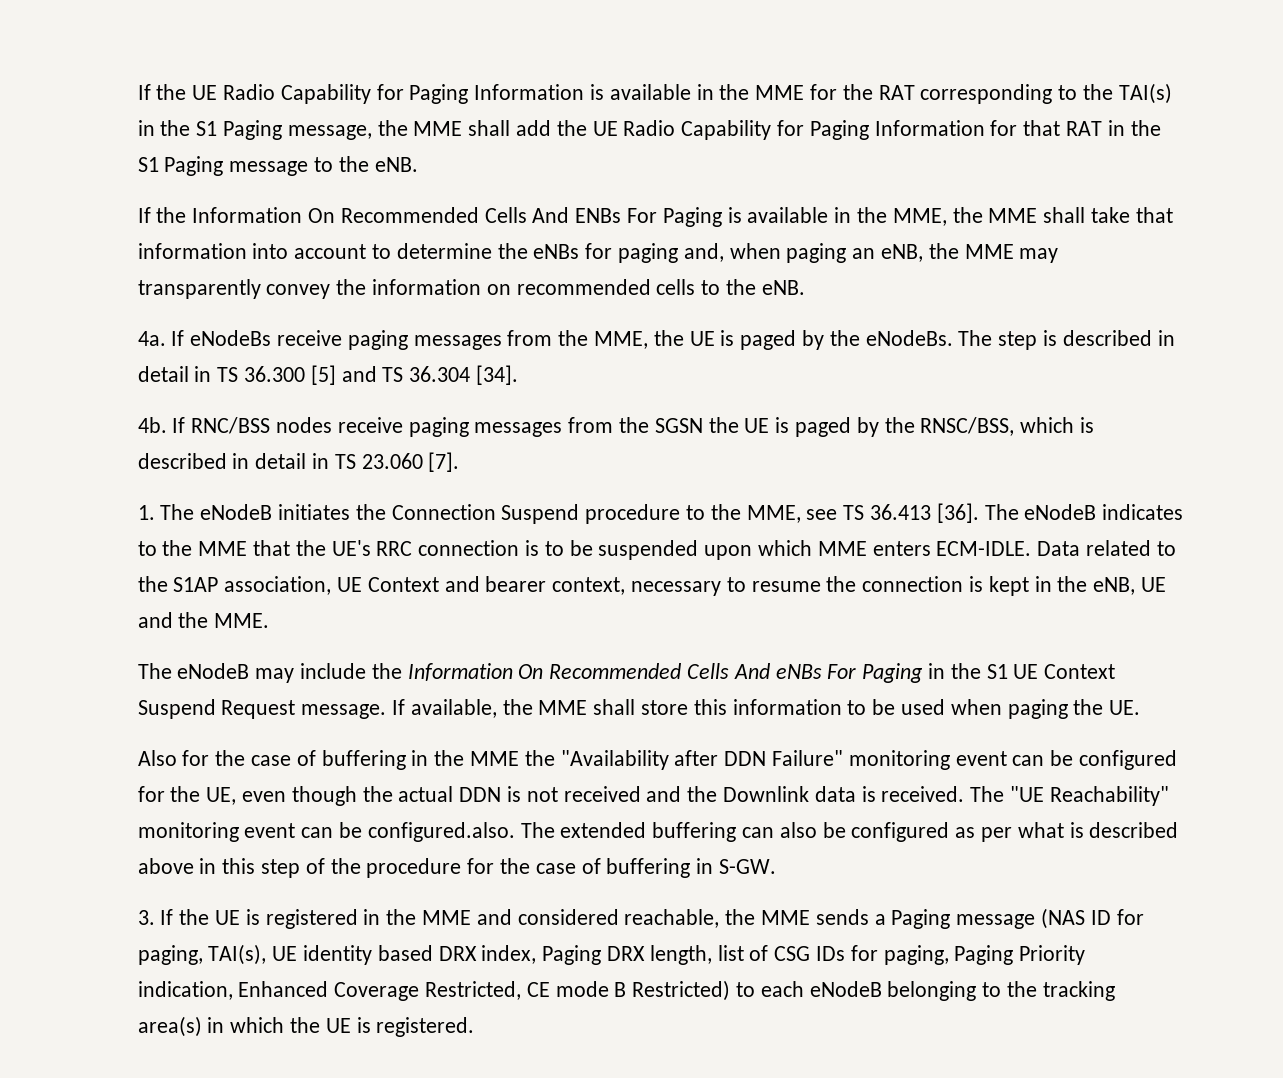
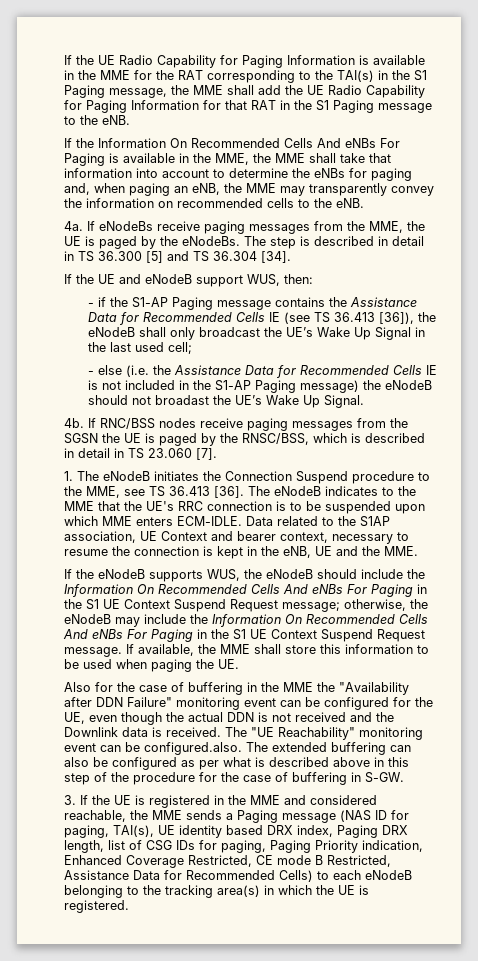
- If the Information On Recommended Cells And ENBs For Paging is available in the MME, the MME shall take that information into account to determine the eNBs for paging and, when paging an eNB, the MME may transparently convey the information on recommended cells to the eNB.
+ If the Information On Recommended Cells And eNBs For Paging is available in the MME, the MME shall take that information into account to determine the eNBs for paging and, when paging an eNB, the MME may transparently convey the information on recommended cells to the eNB.
+ If the UE and eNodeB support WUS, then:
+ - if the S1-AP Paging message contains the Assistance Data for Recommended Cells IE (see TS 36.413 [36]), the eNodeB shall only broadcast the UE’s Wake Up Signal in the last used cell;
+ - else (i.e. the Assistance Data for Recommended Cells IE is not included in the S1-AP Paging message) the eNodeB should not broadast the UE’s Wake Up Signal.
- The eNodeB may include the Information On Recommended Cells And eNBs For Paging in the S1 UE Context Suspend Request message.
+ If the eNodeB supports WUS, the eNodeB should include the Information On Recommended Cells And eNBs For Paging in the S1 UE Context Suspend Request message; otherwise, the eNodeB may include the Information On Recommended Cells And eNBs For Paging in the S1 UE Context Suspend Request message.
- 3. If the UE is registered in the MME and considered reachable, the MME sends a Paging message (NAS ID for paging, TAI(s), UE identity based DRX index, Paging DRX length, list of CSG IDs for paging, Paging Priority indication, Enhanced Coverage Restricted, CE mode B Restricted) to each eNodeB belonging to the tracking area(s) in which the UE is registered.
+ 3. If the UE is registered in the MME and considered reachable, the MME sends a Paging message (NAS ID for paging, TAI(s), UE identity based DRX index, Paging DRX length, list of CSG IDs for paging, Paging Priority indication, Enhanced Coverage Restricted, CE mode B Restricted, Assistance Data for Recommended Cells) to each eNodeB belonging to the tracking area(s) in which the UE is registered.

